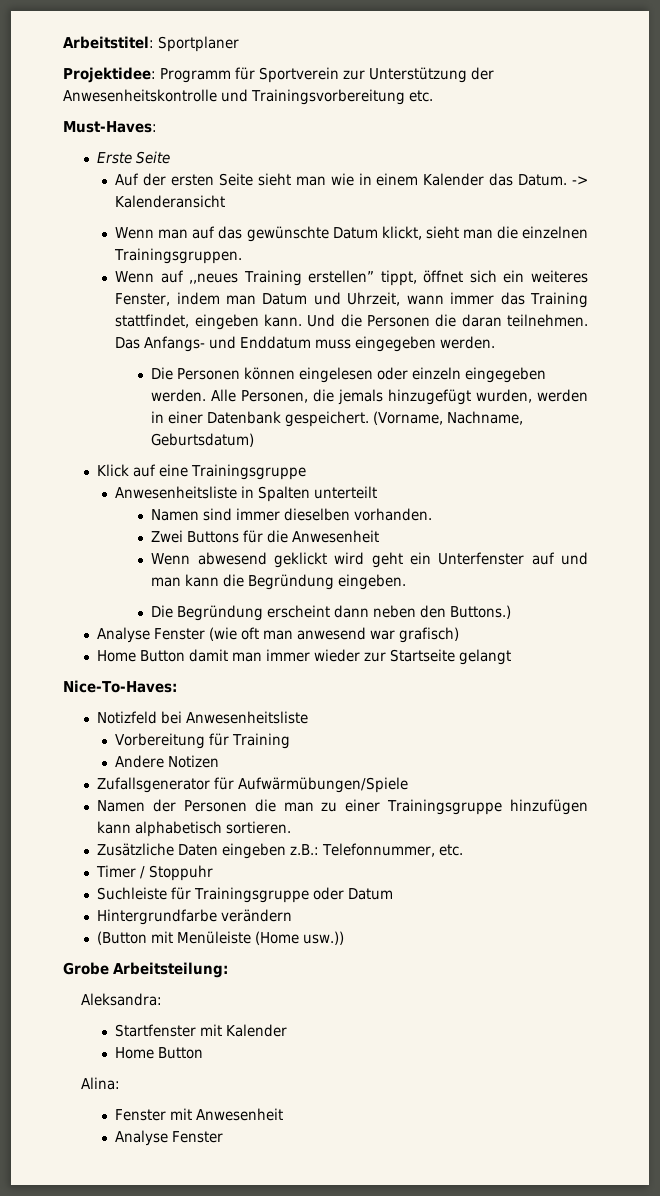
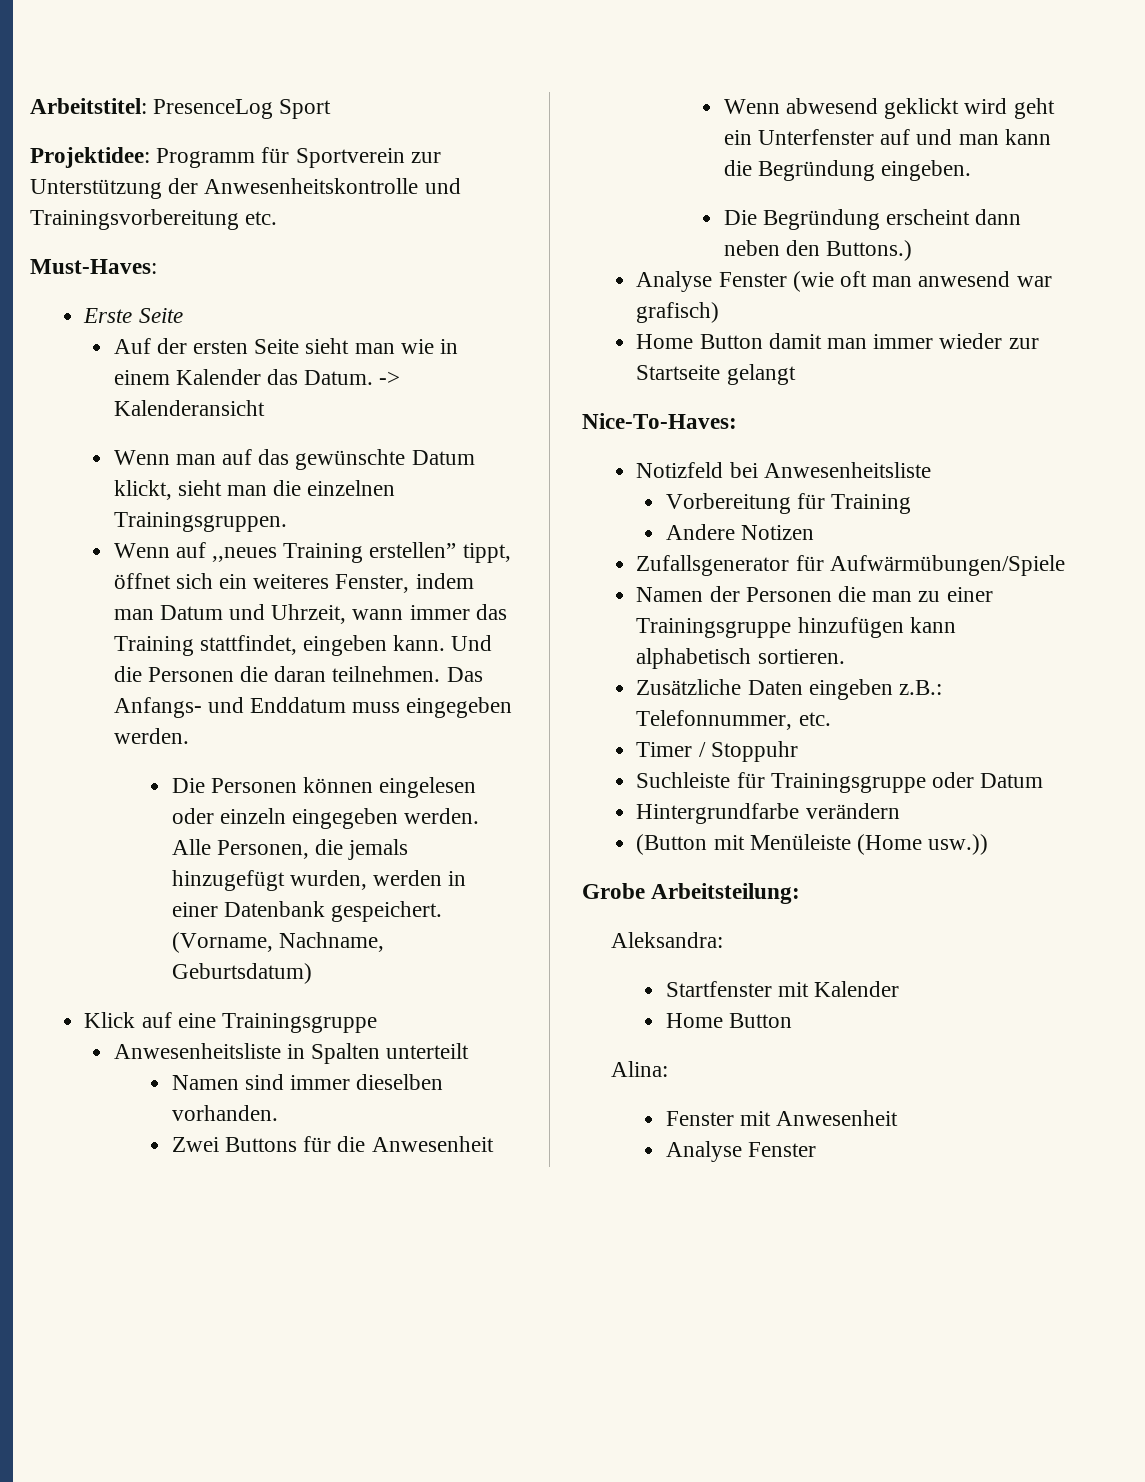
- Arbeitstitel: Sportplaner
+ Arbeitstitel: PresenceLog Sport

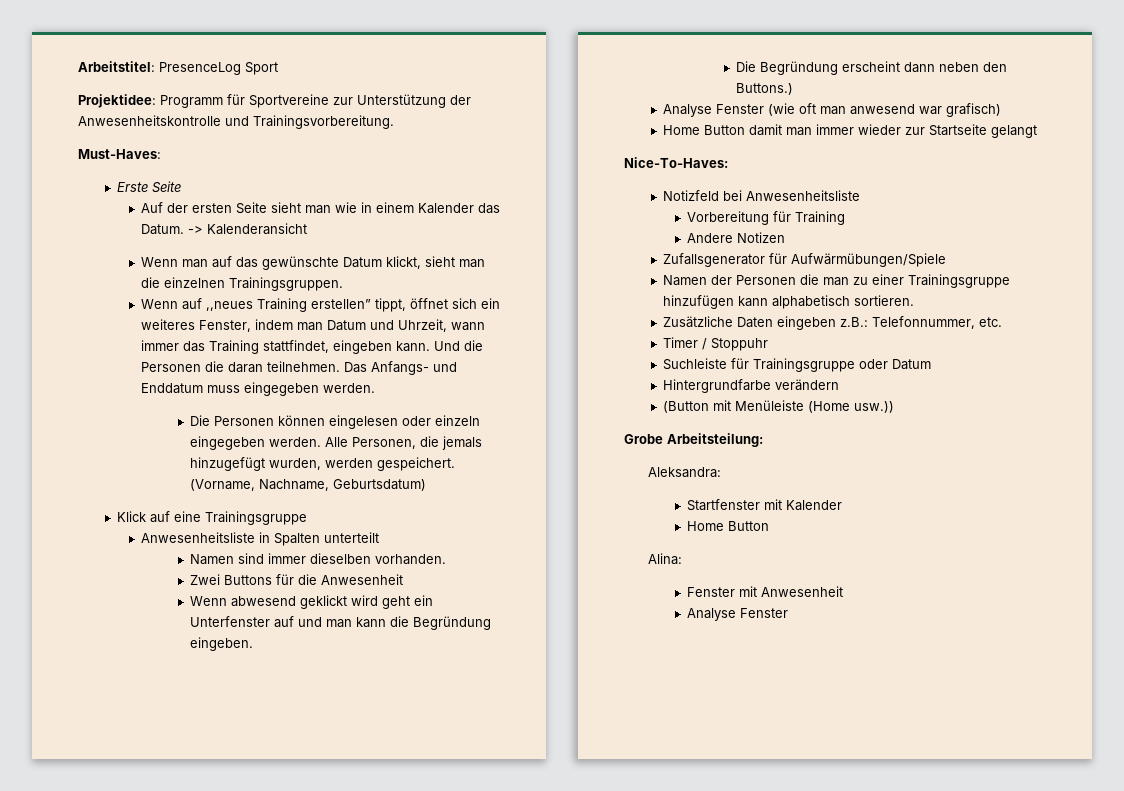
- Projektidee: Programm für Sportverein zur Unterstützung der Anwesenheitskontrolle und Trainingsvorbereitung etc.
+ Projektidee: Programm für Sportvereine zur Unterstützung der Anwesenheitskontrolle und Trainingsvorbereitung.
- Alle Personen, die jemals hinzugefügt wurden, werden in einer Datenbank gespeichert.
+ Alle Personen, die jemals hinzugefügt wurden, werden gespeichert.

